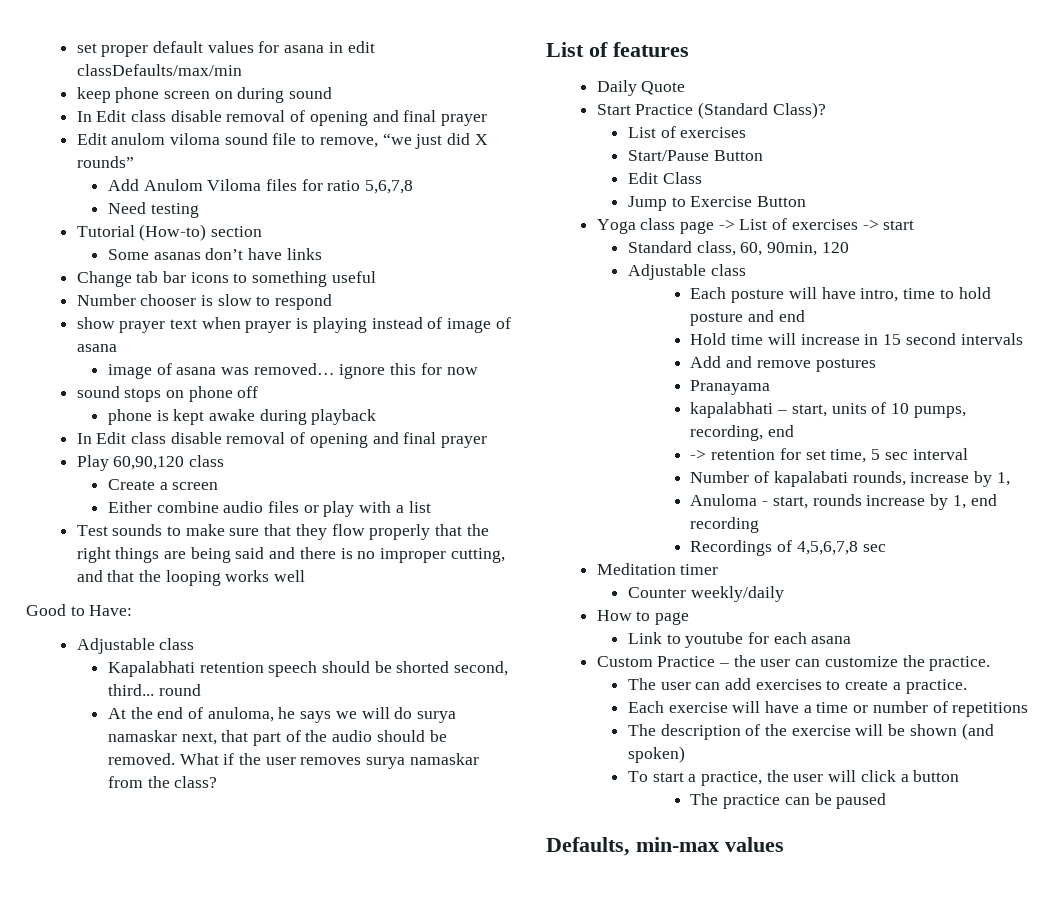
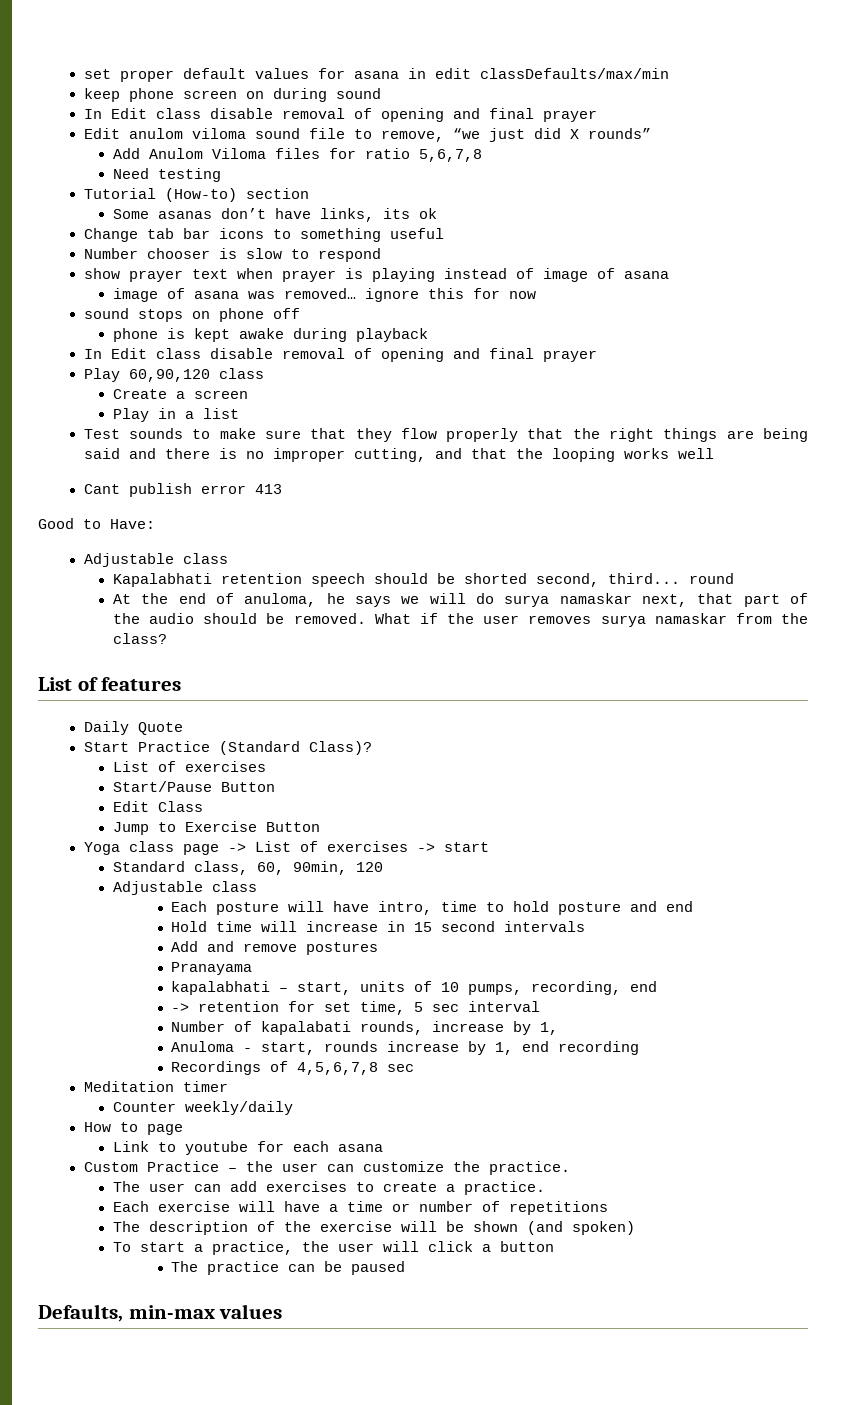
- Some asanas don’t have links
+ Some asanas don’t have links, its ok
- Either combine audio files or play with a list
+ Play in a list
+ Cant publish error 413

